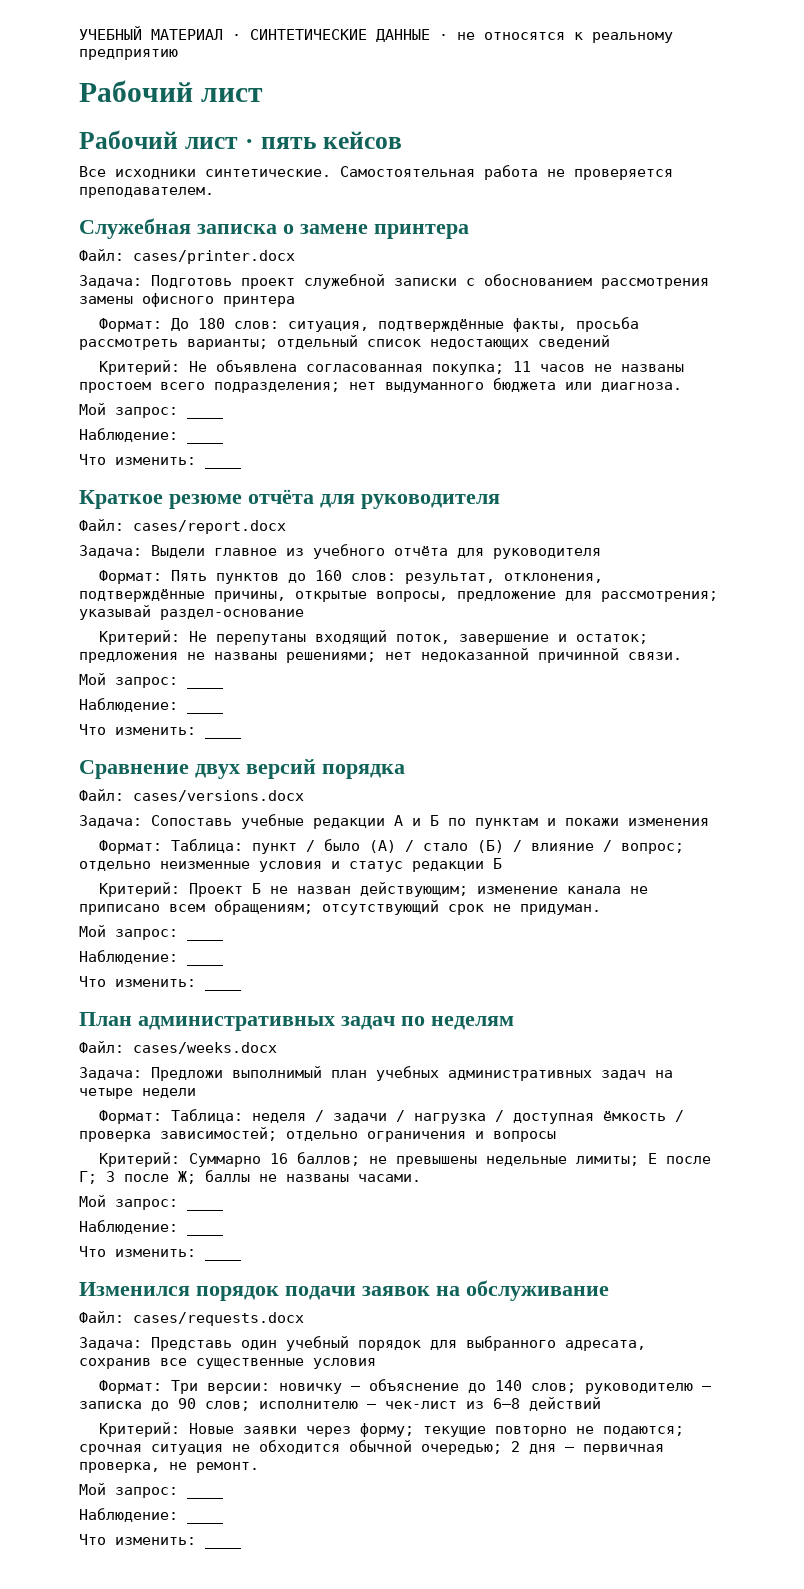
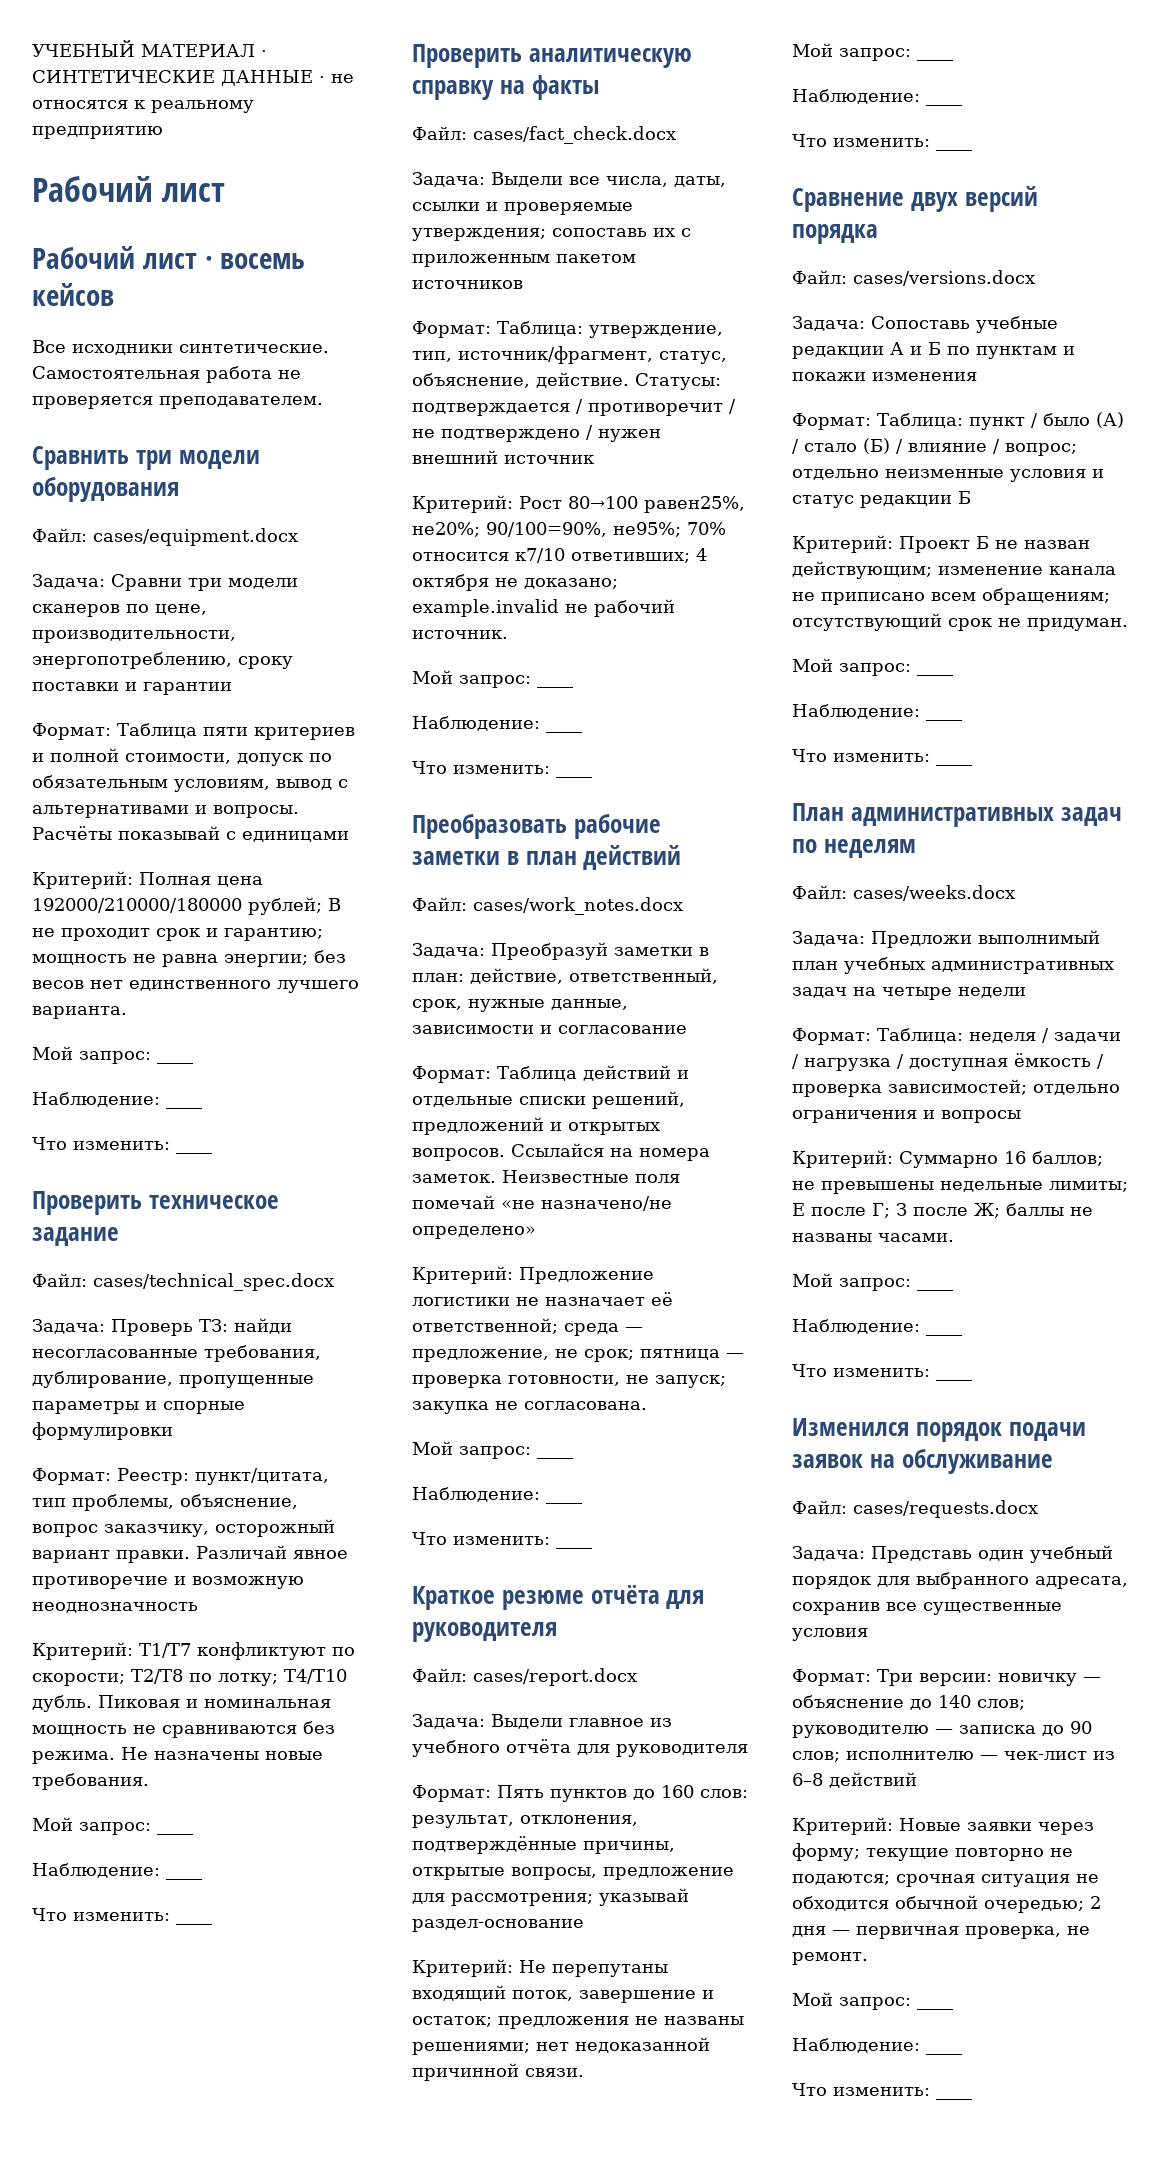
- Рабочий лист · пять кейсов
+ Рабочий лист · восемь кейсов
- Служебная записка о замене принтера
- Файл: cases/printer.docx
- Задача: Подготовь проект служебной записки с обоснованием рассмотрения замены офисного принтера
- Формат: До 180 слов: ситуация, подтверждённые факты, просьба рассмотреть варианты; отдельный список недостающих сведений
- Критерий: Не объявлена согласованная покупка; 11 часов не названы простоем всего подразделения; нет выдуманного бюджета или диагноза.
+ Сравнить три модели оборудования
+ Файл: cases/equipment.docx
+ Задача: Сравни три модели сканеров по цене, производительности, энергопотреблению, сроку поставки и гарантии
+ Формат: Таблица пяти критериев и полной стоимости, допуск по обязательным условиям, вывод с альтернативами и вопросы. Расчёты показывай с единицами
+ Критерий: Полная цена 192000/210000/180000 рублей; В не проходит срок и гарантию; мощность не равна энергии; без весов нет единственного лучшего варианта.
+ Мой запрос: ____
+ Наблюдение: ____
+ Что изменить: ____
+ Проверить техническое задание
+ Файл: cases/technical_spec.docx
+ Задача: Проверь ТЗ: найди несогласованные требования, дублирование, пропущенные параметры и спорные формулировки
+ Формат: Реестр: пункт/цитата, тип проблемы, объяснение, вопрос заказчику, осторожный вариант правки. Различай явное противоречие и возможную неоднозначность
+ Критерий: Т1/Т7 конфликтуют по скорости; Т2/Т8 по лотку; Т4/Т10 дубль. Пиковая и номинальная мощность не сравниваются без режима. Не назначены новые требования.
+ Мой запрос: ____
+ Наблюдение: ____
+ Что изменить: ____
+ Проверить аналитическую справку на факты
+ Файл: cases/fact_check.docx
+ Задача: Выдели все числа, даты, ссылки и проверяемые утверждения; сопоставь их с приложенным пакетом источников
+ Формат: Таблица: утверждение, тип, источник/фрагмент, статус, объяснение, действие. Статусы: подтверждается / противоречит / не подтверждено / нужен внешний источник
+ Критерий: Рост 80→100 равен25%, не20%; 90/100=90%, не95%; 70% относится к7/10 ответивших; 4 октября не доказано; example.invalid не рабочий источник.
+ Мой запрос: ____
+ Наблюдение: ____
+ Что изменить: ____
+ Преобразовать рабочие заметки в план действий
+ Файл: cases/work_notes.docx
+ Задача: Преобразуй заметки в план: действие, ответственный, срок, нужные данные, зависимости и согласование
+ Формат: Таблица действий и отдельные списки решений, предложений и открытых вопросов. Ссылайся на номера заметок. Неизвестные поля помечай «не назначено/не определено»
+ Критерий: Предложение логистики не назначает её ответственной; среда — предложение, не срок; пятница — проверка готовности, не запуск; закупка не согласована.

